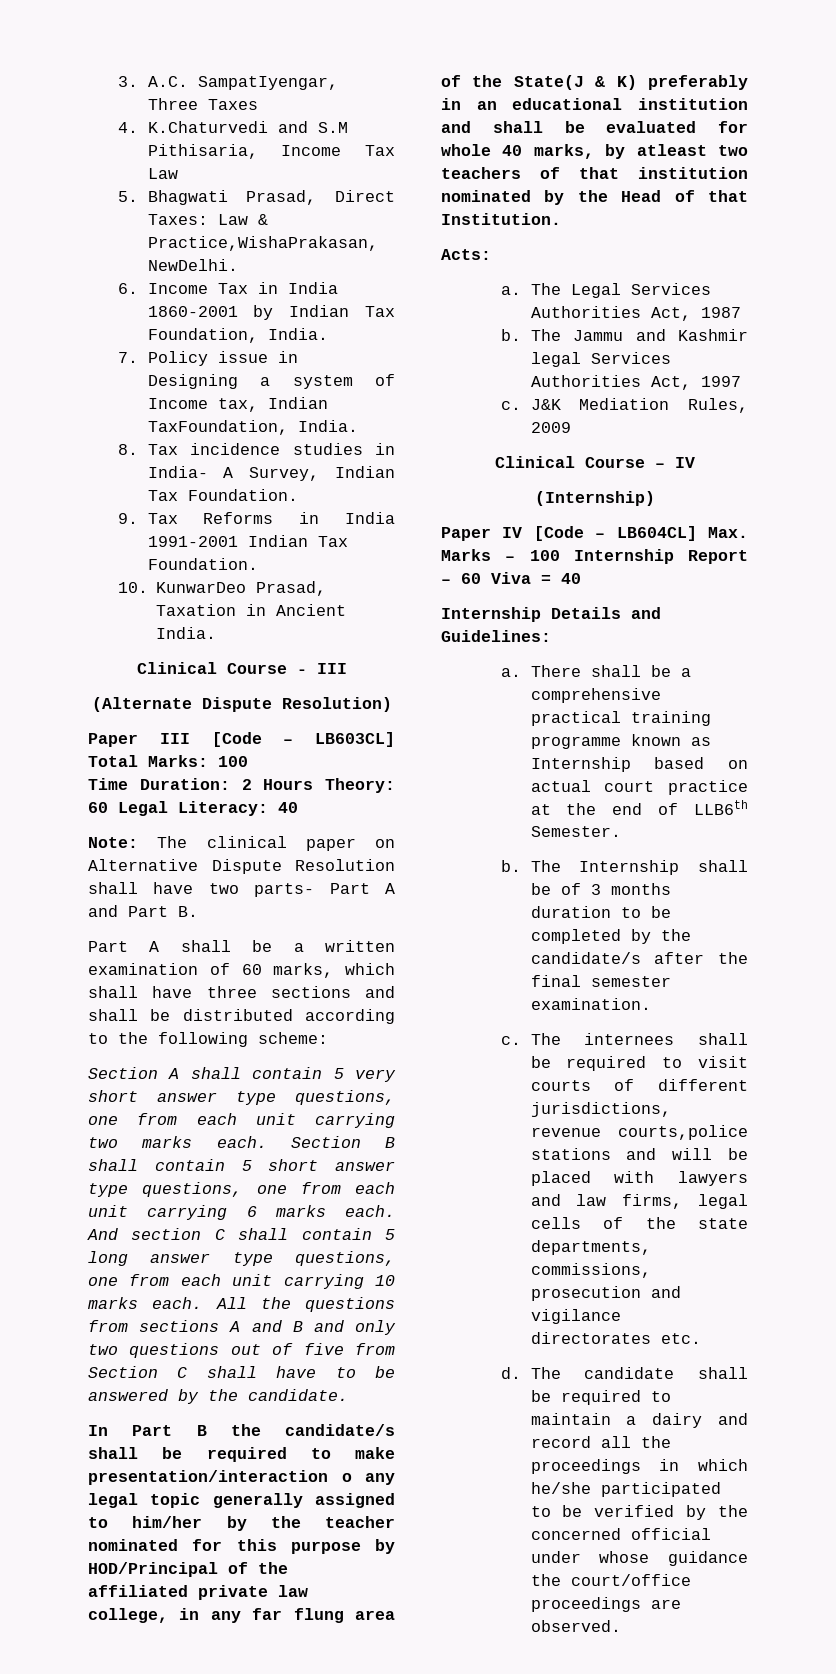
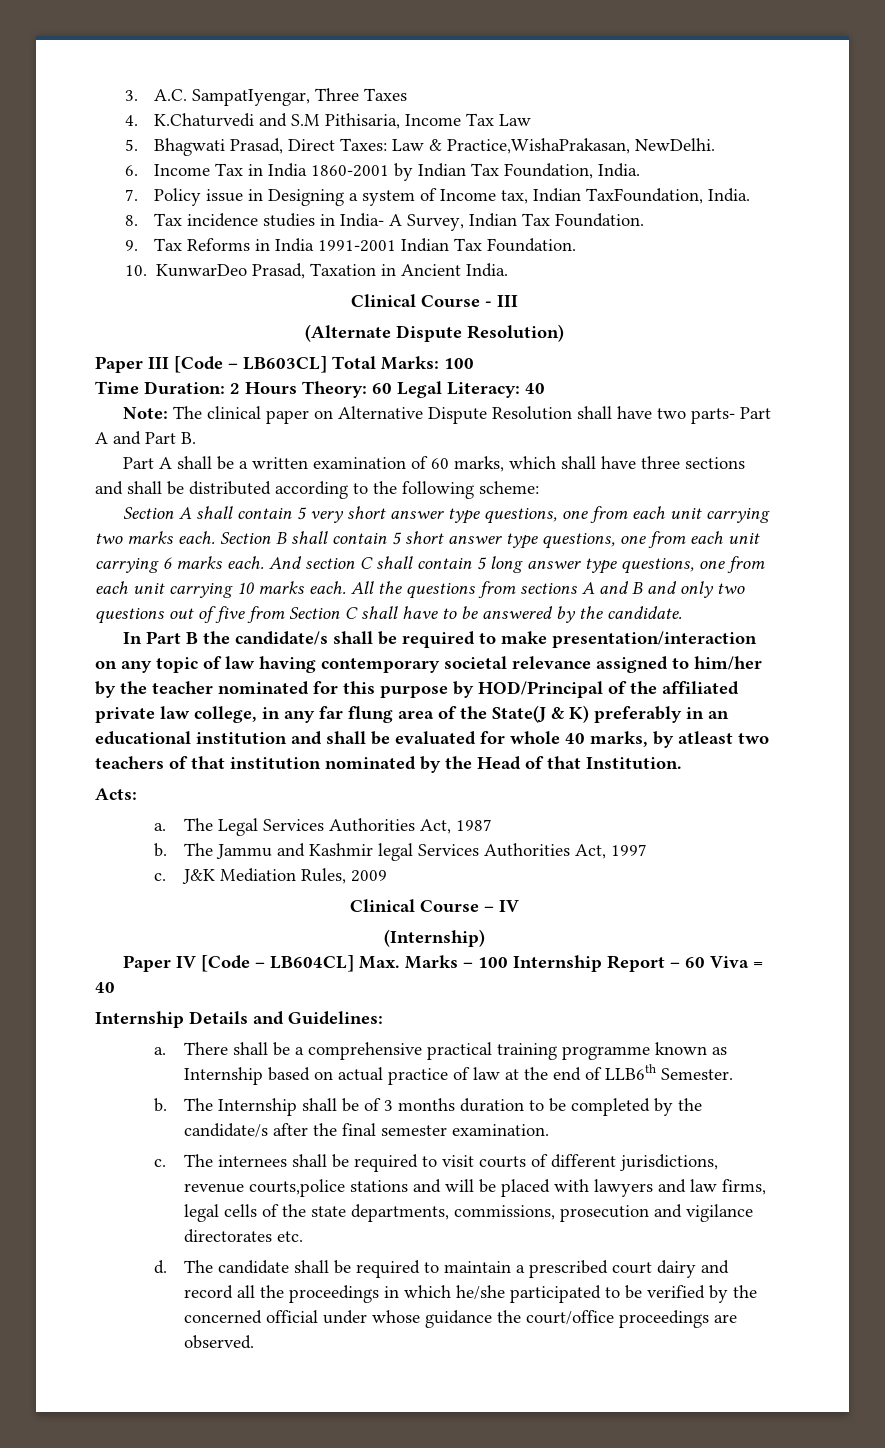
- In Part B the candidate/s shall be required to make presentation/interaction o any legal topic generally assigned to him/her by the teacher nominated for this purpose by HOD/Principal of the affiliated private law college, in any far flung area of the State(J & K) preferably in an educational institution and shall be evaluated for whole 40 marks, by atleast two teachers of that institution nominated by the Head of that Institution.
+ In Part B the candidate/s shall be required to make presentation/interaction on any topic of law having contemporary societal relevance assigned to him/her by the teacher nominated for this purpose by HOD/Principal of the affiliated private law college, in any far flung area of the State(J & K) preferably in an educational institution and shall be evaluated for whole 40 marks, by atleast two teachers of that institution nominated by the Head of that Institution.
- There shall be a comprehensive practical training programme known as Internship based on actual court practice at the end of LLB6th Semester.
+ There shall be a comprehensive practical training programme known as Internship based on actual practice of law at the end of LLB6th Semester.
- The candidate shall be required to maintain a dairy and record all the proceedings in which he/she participated to be verified by the concerned official under whose guidance the court/office proceedings are observed.
+ The candidate shall be required to maintain a prescribed court dairy and record all the proceedings in which he/she participated to be verified by the concerned official under whose guidance the court/office proceedings are observed.

